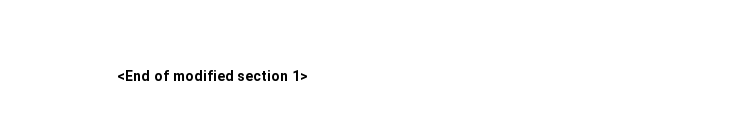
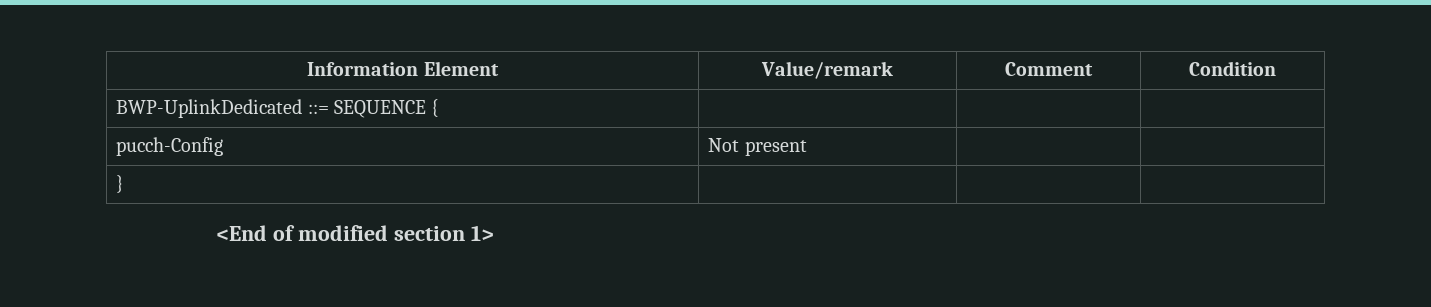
+ Information Element | Value/remark | Comment | Condition
+ BWP-UplinkDedicated ::= SEQUENCE { | | |
+ pucch-Config | Not present | |
+ } | | |

